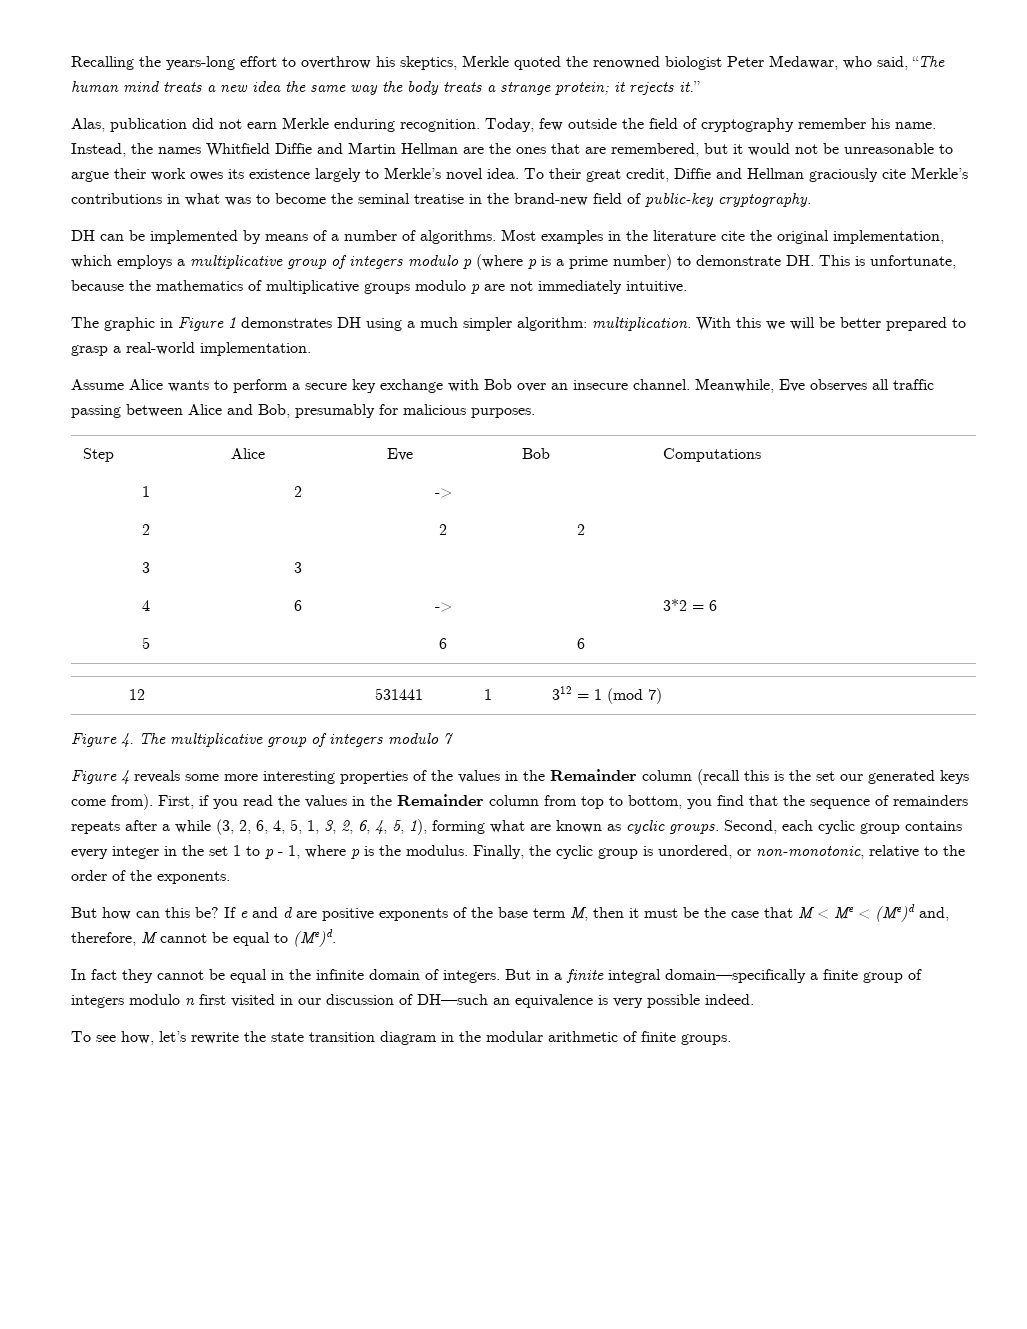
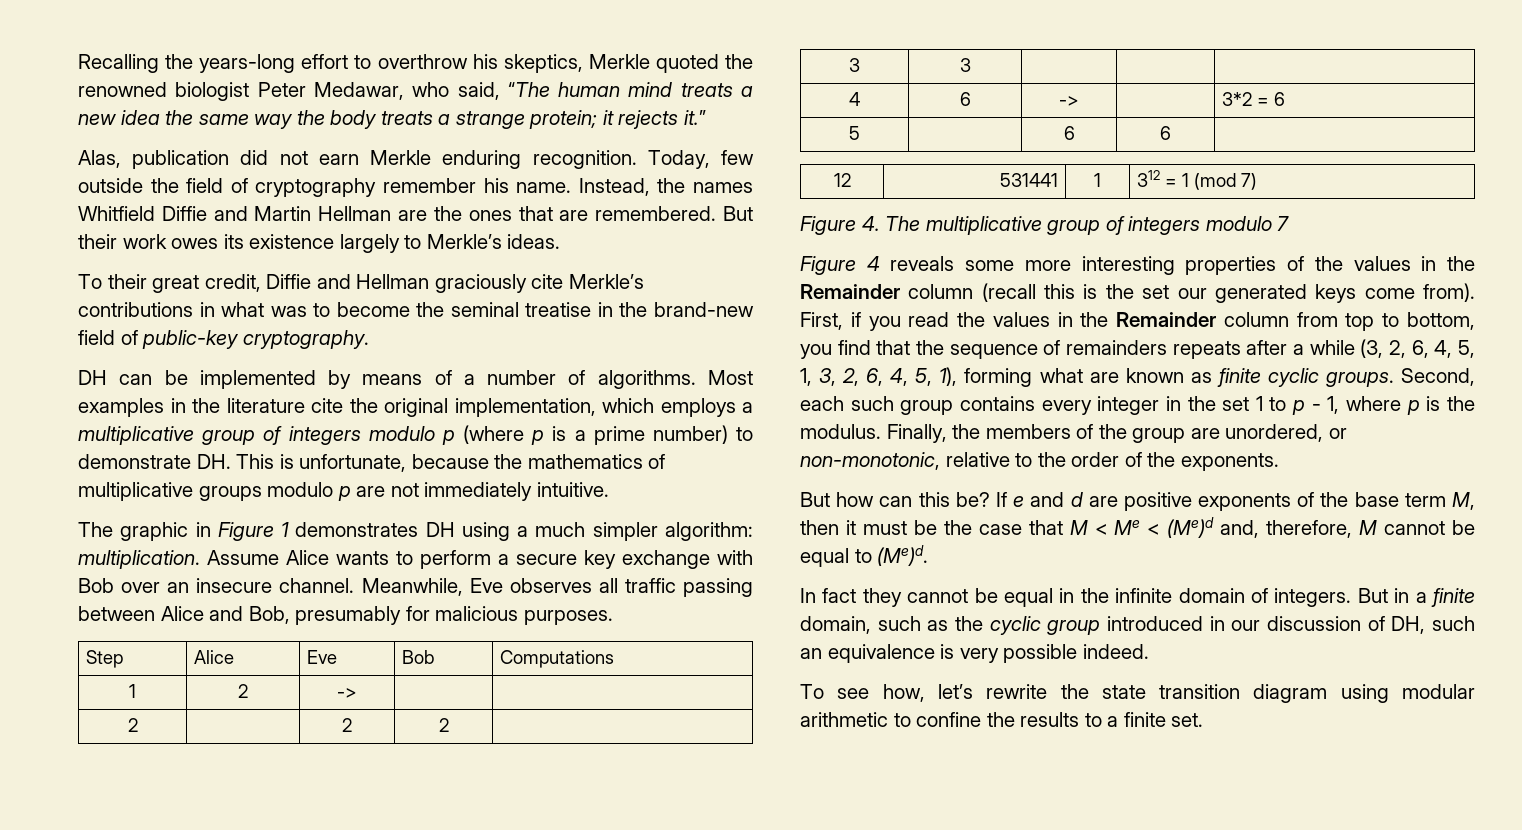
- Instead, the names Whitfield Diffie and Martin Hellman are the ones that are remembered, but it would not be unreasonable to argue their work owes its existence largely to Merkle’s novel idea. To their great credit, Diffie and Hellman graciously cite Merkle’s contributions in what was to become the seminal treatise in the brand-new field of public-key cryptography.
+ Instead, the names Whitfield Diffie and Martin Hellman are the ones that are remembered. But their work owes its existence largely to Merkle’s ideas.
+ To their great credit, Diffie and Hellman graciously cite Merkle’s contributions in what was to become the seminal treatise in the brand-new field of public-key cryptography.
- The graphic in Figure 1 demonstrates DH using a much simpler algorithm: multiplication. With this we will be better prepared to grasp a real-world implementation.
- Assume Alice wants to perform a secure key exchange with Bob over an insecure channel.
+ The graphic in Figure 1 demonstrates DH using a much simpler algorithm: multiplication. Assume Alice wants to perform a secure key exchange with Bob over an insecure channel.
- First, if you read the values in the Remainder column from top to bottom, you find that the sequence of remainders repeats after a while (3, 2, 6, 4, 5, 1, 3, 2, 6, 4, 5, 1), forming what are known as cyclic groups.
+ First, if you read the values in the Remainder column from top to bottom, you find that the sequence of remainders repeats after a while (3, 2, 6, 4, 5, 1, 3, 2, 6, 4, 5, 1), forming what are known as finite cyclic groups.
- Second, each cyclic group contains every integer in the set 1 to p - 1, where p is the modulus.
+ Second, each such group contains every integer in the set 1 to p - 1, where p is the modulus.
- Finally, the cyclic group is unordered, or non-monotonic, relative to the order of the exponents.
+ Finally, the members of the group are unordered, or non-monotonic, relative to the order of the exponents.
- But in a finite integral domain—specifically a finite group of integers modulo n first visited in our discussion of DH—such an equivalence is very possible indeed.
+ But in a finite domain, such as the cyclic group introduced in our discussion of DH, such an equivalence is very possible indeed.
- To see how, let’s rewrite the state transition diagram in the modular arithmetic of finite groups.
+ To see how, let’s rewrite the state transition diagram using modular arithmetic to confine the results to a finite set.

